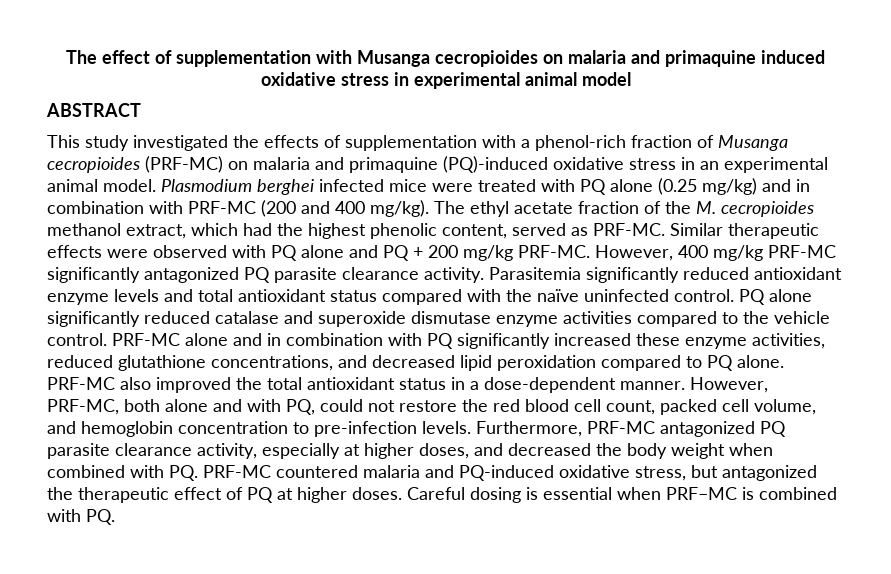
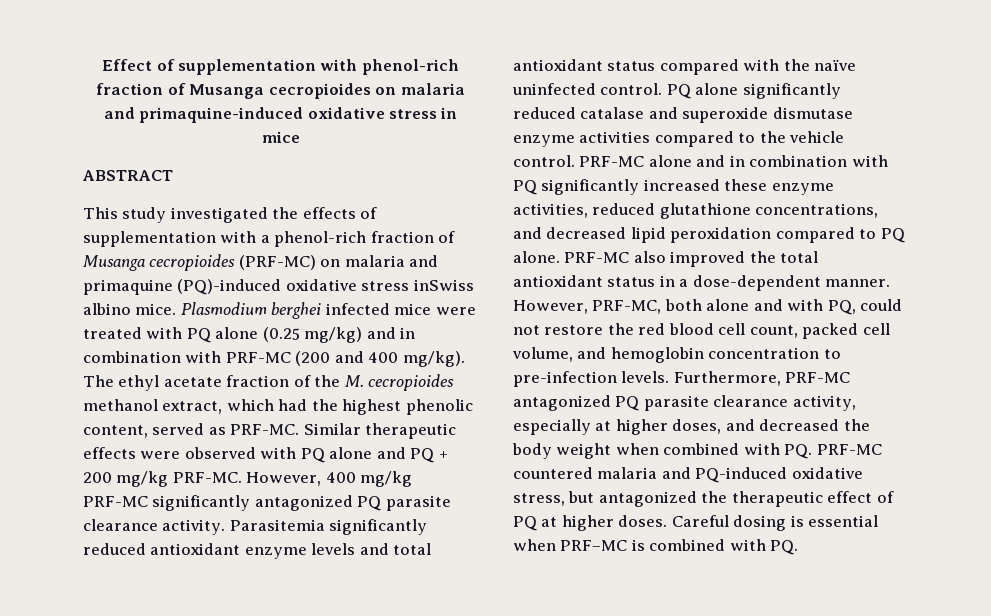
- The effect of supplementation with Musanga cecropioides on malaria and primaquine induced oxidative stress in experimental animal model
+ Effect of supplementation with phenol-rich fraction of Musanga cecropioides on malaria and primaquine-induced oxidative stress in mice
- This study investigated the effects of supplementation with a phenol-rich fraction of Musanga cecropioides (PRF-MC) on malaria and primaquine (PQ)-induced oxidative stress in an experimental animal model.
+ This study investigated the effects of supplementation with a phenol-rich fraction of Musanga cecropioides (PRF-MC) on malaria and primaquine (PQ)-induced oxidative stress inSwiss albino mice.

